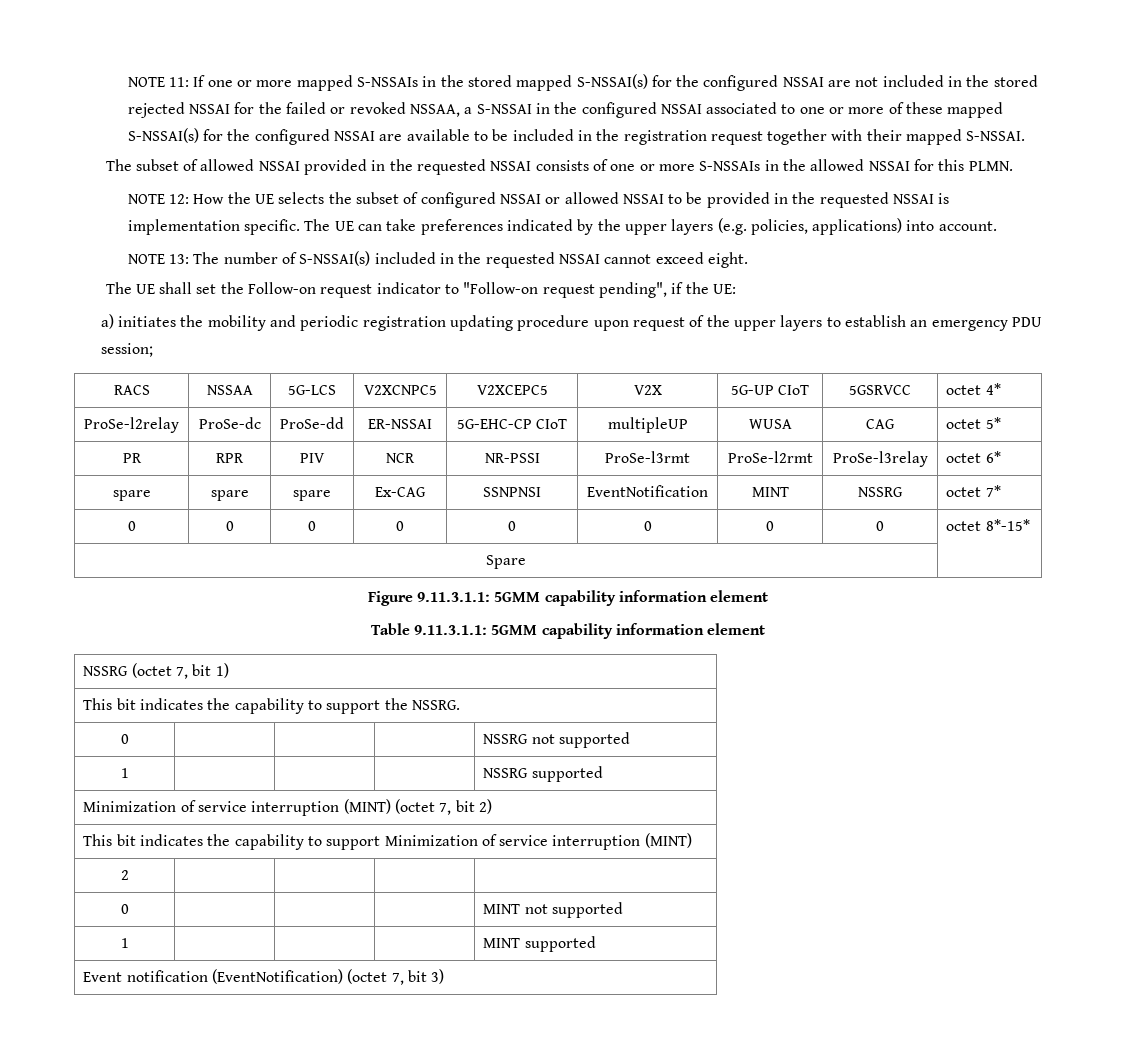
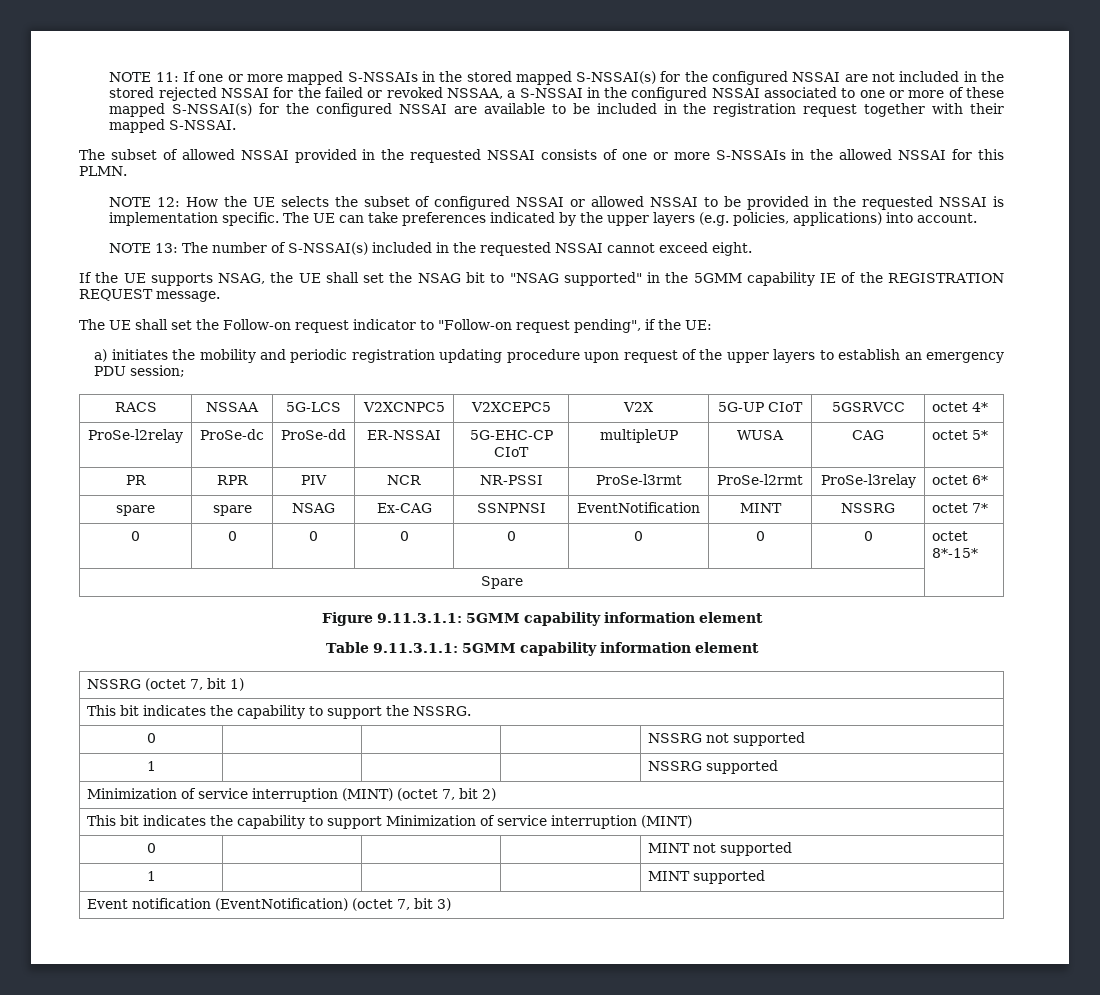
+ If the UE supports NSAG, the UE shall set the NSAG bit to "NSAG supported" in the 5GMM capability IE of the REGISTRATION REQUEST message.
- spare | spare | spare | Ex-CAG | SSNPNSI | EventNotification | MINT | NSSRG | octet 7*
+ spare | spare | NSAG | Ex-CAG | SSNPNSI | EventNotification | MINT | NSSRG | octet 7*
- 2 | | | |

